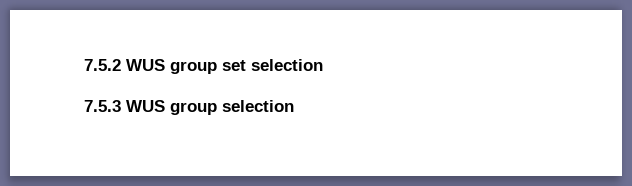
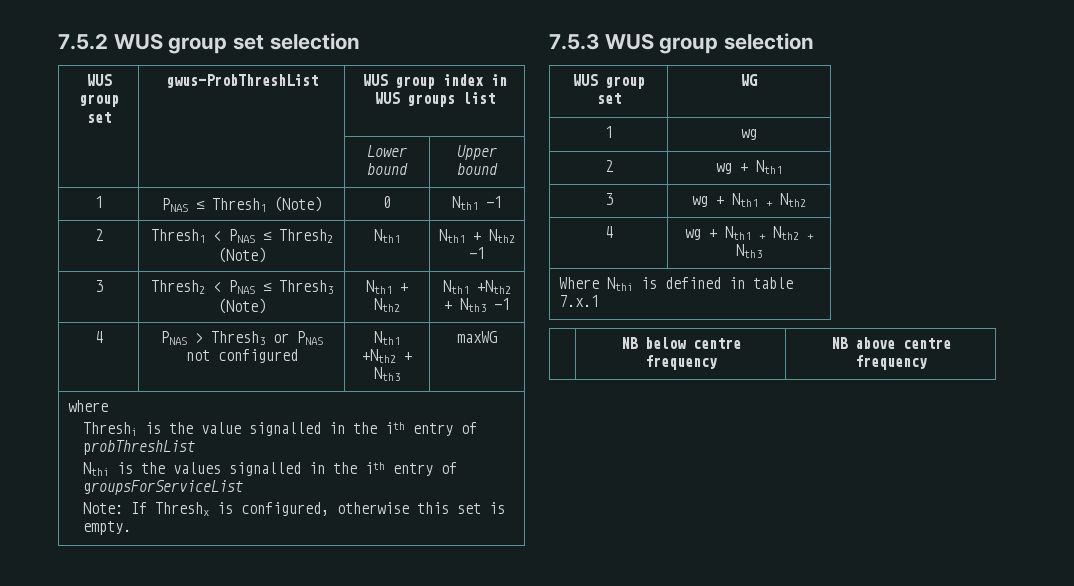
+ WUS group set | gwus-ProbThreshList | WUS group index in WUS groups list
+ | | Lower bound | Upper bound
+ 1 | PNAS ≤ Thresh1 (Note) | 0 | Nth1 -1
+ 2 | Thresh1 < PNAS ≤ Thresh2 (Note) | Nth1 | Nth1 + Nth2 -1
+ 3 | Thresh2 < PNAS ≤ Thresh3 (Note) | Nth1 + Nth2 | Nth1 +Nth2 + Nth3 -1
+ 4 | PNAS > Thresh3 or PNAS not configured | Nth1 +Nth2 + Nth3 | maxWG
+ where
+ Threshi is the value signalled in the ith entry of probThreshList
+ Nthi is the values signalled in the ith entry of groupsForServiceList
+ Note: If Threshx is configured, otherwise this set is empty.
  7.5.3 WUS group selection
+ WUS group set | WG
+ 1 | wg
+ 2 | wg + Nth1
+ 3 | wg + Nth1 + Nth2
+ 4 | wg + Nth1 + Nth2 + Nth3
+ Where Nthi is defined in table 7.x.1
+ | NB below centre frequency | NB above centre frequency

